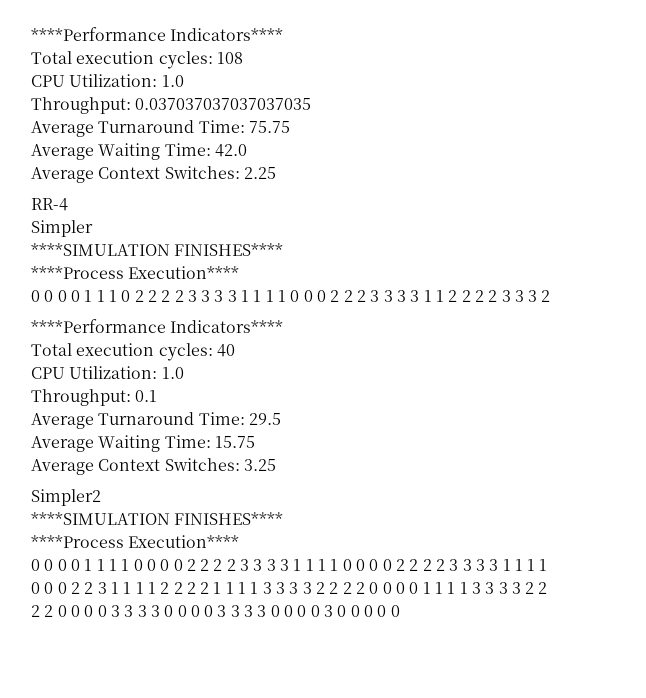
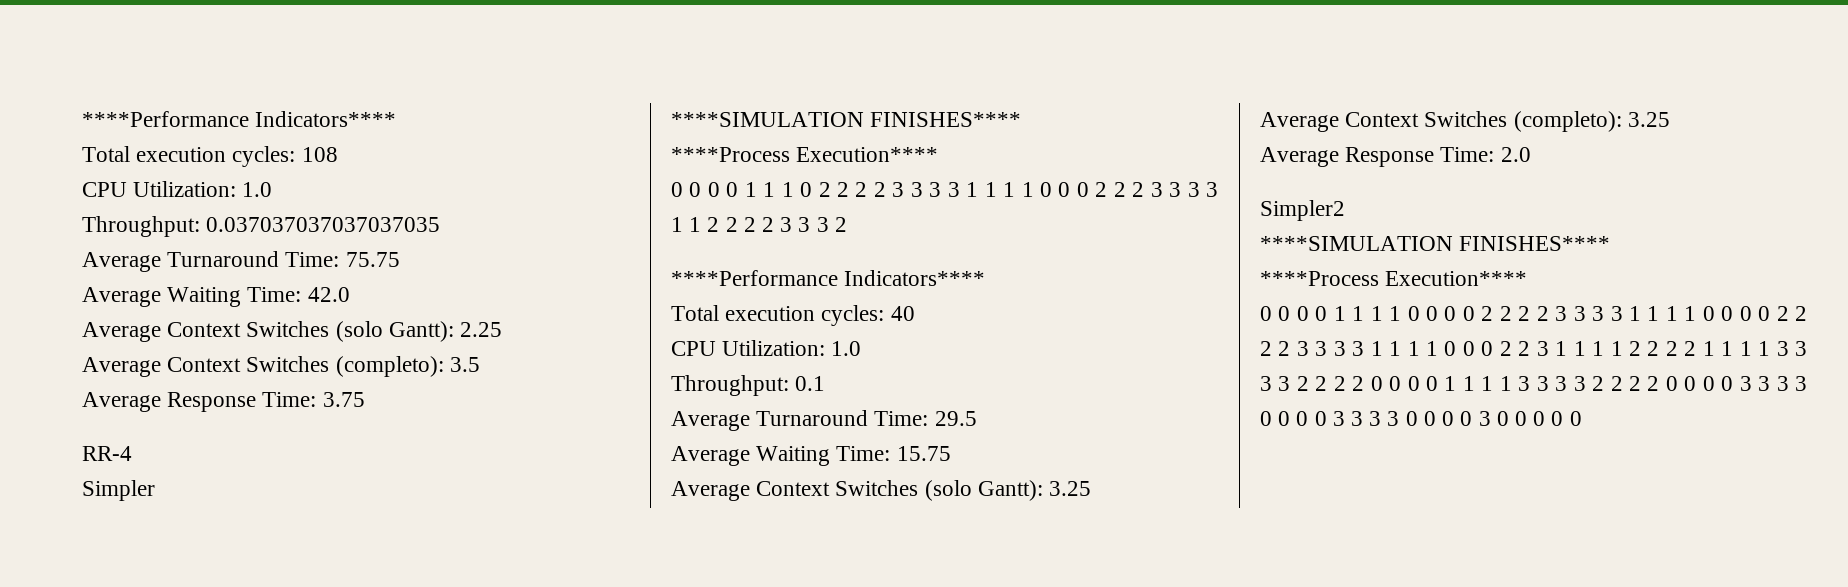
- Average Context Switches: 2.25
+ Average Context Switches (solo Gantt): 2.25
+ Average Context Switches (completo): 3.5
+ Average Response Time: 3.75
- Average Context Switches: 3.25
+ Average Context Switches (solo Gantt): 3.25
+ Average Context Switches (completo): 3.25
+ Average Response Time: 2.0

